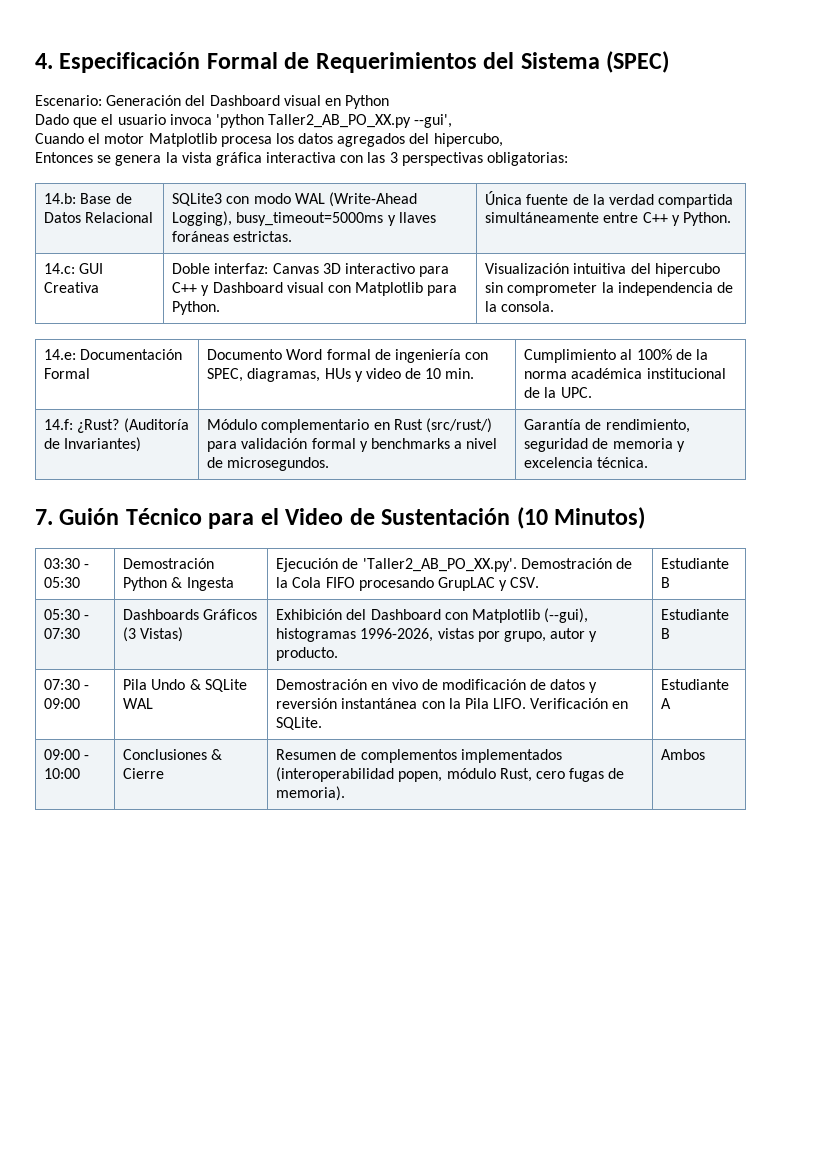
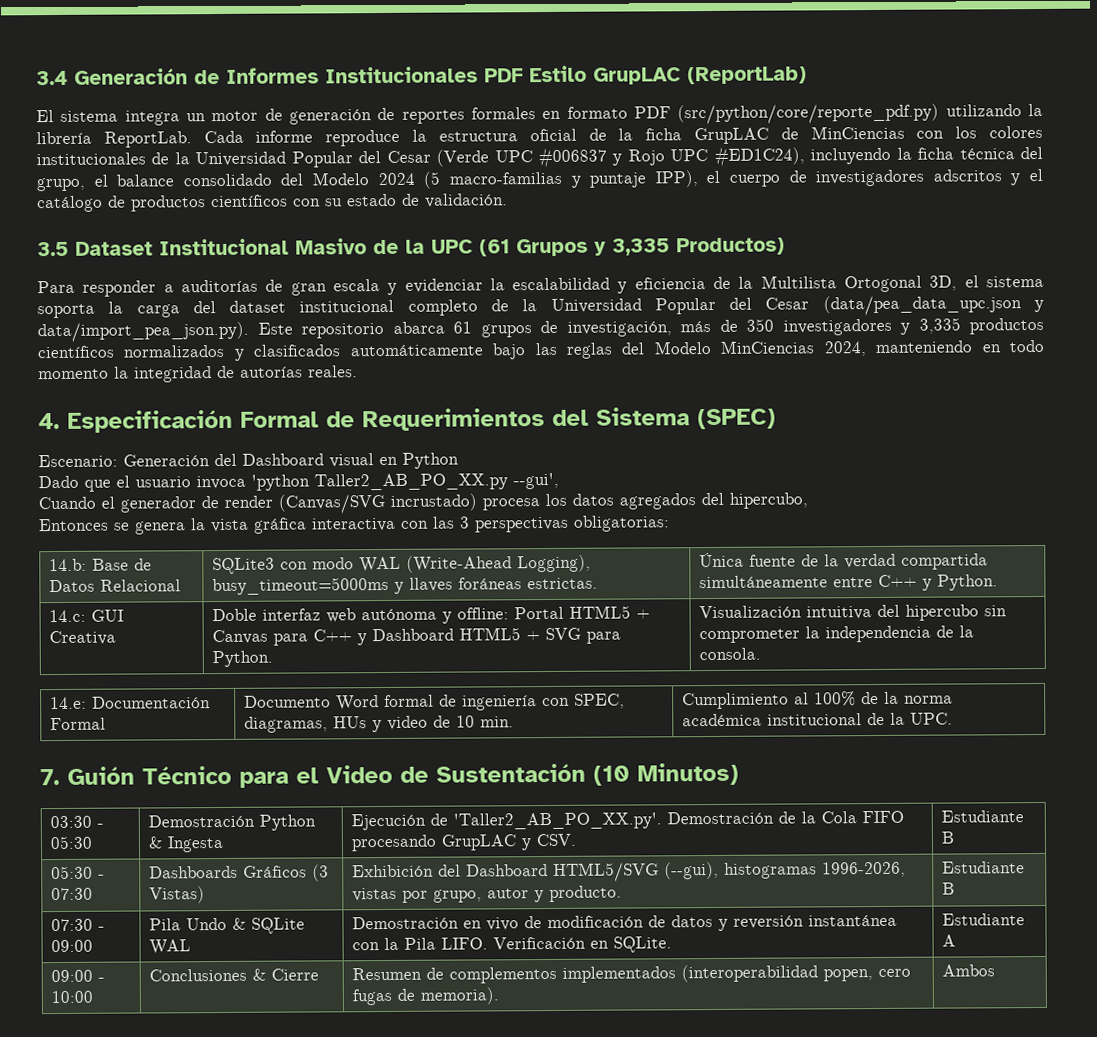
+ 3.4 Generación de Informes Institucionales PDF Estilo GrupLAC (ReportLab)
+ El sistema integra un motor de generación de reportes formales en formato PDF (src/python/core/reporte_pdf.py) utilizando la librería ReportLab. Cada informe reproduce la estructura oficial de la ficha GrupLAC de MinCiencias con los colores institucionales de la Universidad Popular del Cesar (Verde UPC #006837 y Rojo UPC #ED1C24), incluyendo la ficha técnica del grupo, el balance consolidado del Modelo 2024 (5 macro-familias y puntaje IPP), el cuerpo de investigadores adscritos y el catálogo de productos científicos con su estado de validación.
+ 3.5 Dataset Institucional Masivo de la UPC (61 Grupos y 3,335 Productos)
+ Para responder a auditorías de gran escala y evidenciar la escalabilidad y eficiencia de la Multilista Ortogonal 3D, el sistema soporta la carga del dataset institucional completo de la Universidad Popular del Cesar (data/pea_data_upc.json y data/import_pea_json.py). Este repositorio abarca 61 grupos de investigación, más de 350 investigadores y 3,335 productos científicos normalizados y clasificados automáticamente bajo las reglas del Modelo MinCiencias 2024, manteniendo en todo momento la integridad de autorías reales.
- Cuando el motor Matplotlib procesa los datos agregados del hipercubo,
+ Cuando el generador de render (Canvas/SVG incrustado) procesa los datos agregados del hipercubo,
- 14.c: GUI Creativa | Doble interfaz: Canvas 3D interactivo para C++ y Dashboard visual con Matplotlib para Python. | Visualización intuitiva del hipercubo sin comprometer la independencia de la consola.
+ 14.c: GUI Creativa | Doble interfaz web autónoma y offline: Portal HTML5 + Canvas para C++ y Dashboard HTML5 + SVG para Python. | Visualización intuitiva del hipercubo sin comprometer la independencia de la consola.
- 14.f: ¿Rust? (Auditoría de Invariantes) | Módulo complementario en Rust (src/rust/) para validación formal y benchmarks a nivel de microsegundos. | Garantía de rendimiento, seguridad de memoria y excelencia técnica.
- 05:30 - 07:30 | Dashboards Gráficos (3 Vistas) | Exhibición del Dashboard con Matplotlib (--gui), histogramas 1996-2026, vistas por grupo, autor y producto. | Estudiante B
+ 05:30 - 07:30 | Dashboards Gráficos (3 Vistas) | Exhibición del Dashboard HTML5/SVG (--gui), histogramas 1996-2026, vistas por grupo, autor y producto. | Estudiante B
- 09:00 - 10:00 | Conclusiones & Cierre | Resumen de complementos implementados (interoperabilidad popen, módulo Rust, cero fugas de memoria). | Ambos
+ 09:00 - 10:00 | Conclusiones & Cierre | Resumen de complementos implementados (interoperabilidad popen, cero fugas de memoria). | Ambos

